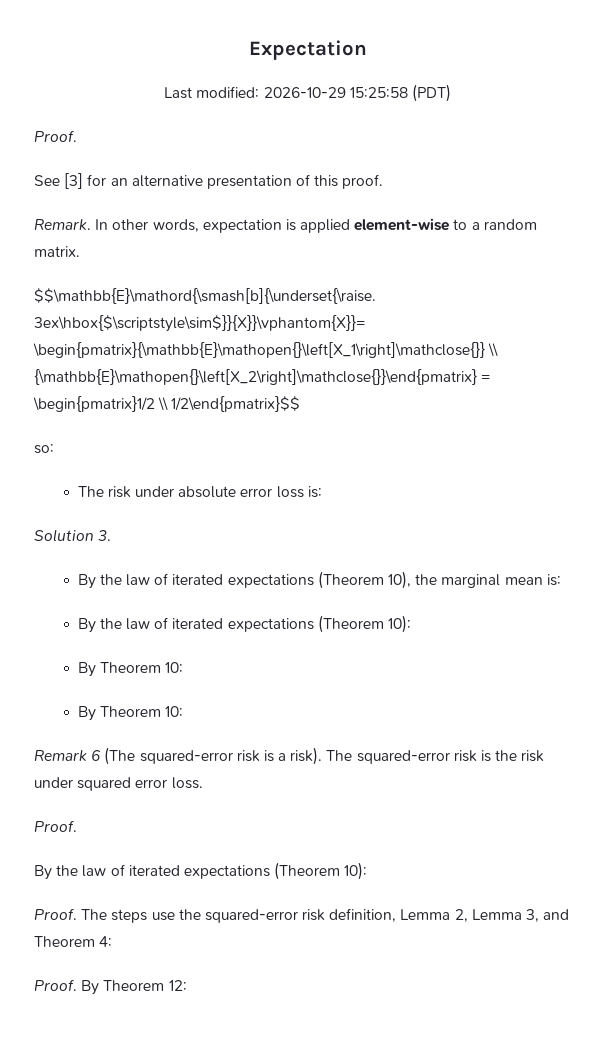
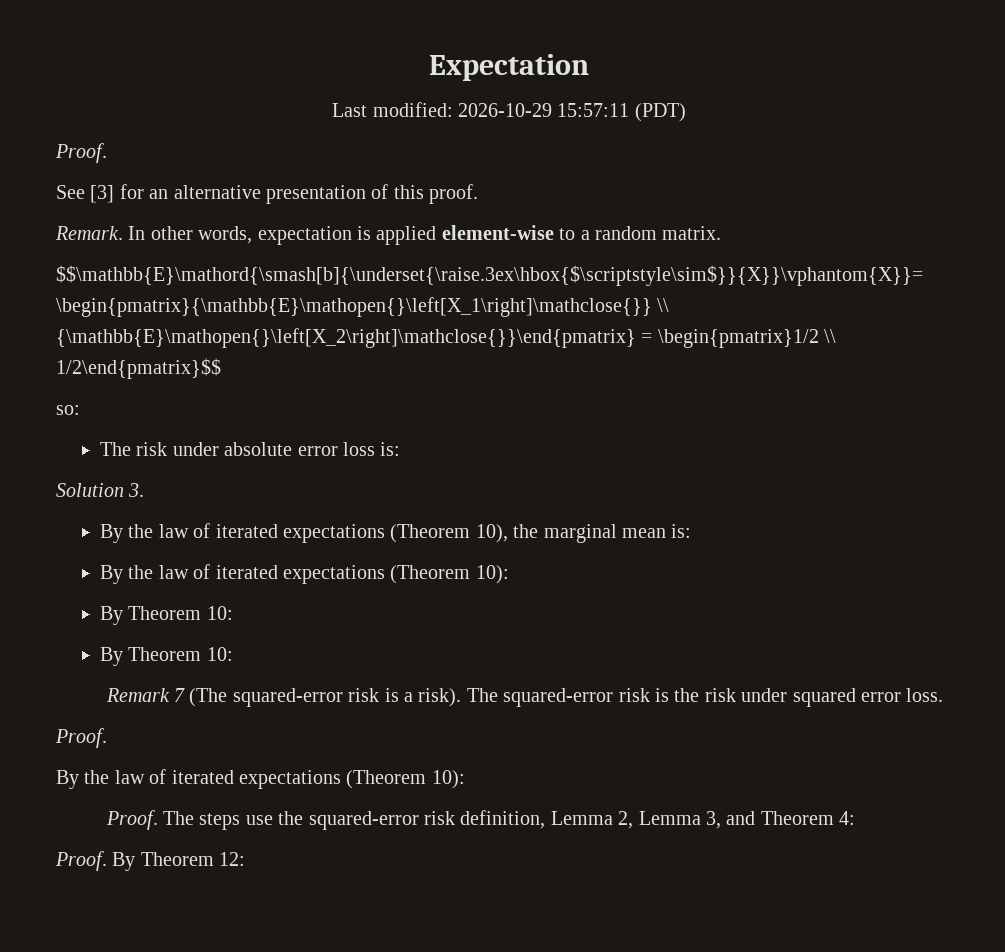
- Last modified: 2026-10-29 15:25:58 (PDT)
+ Last modified: 2026-10-29 15:57:11 (PDT)
- Remark 6 (The squared-error risk is a risk).
+ Remark 7 (The squared-error risk is a risk).

